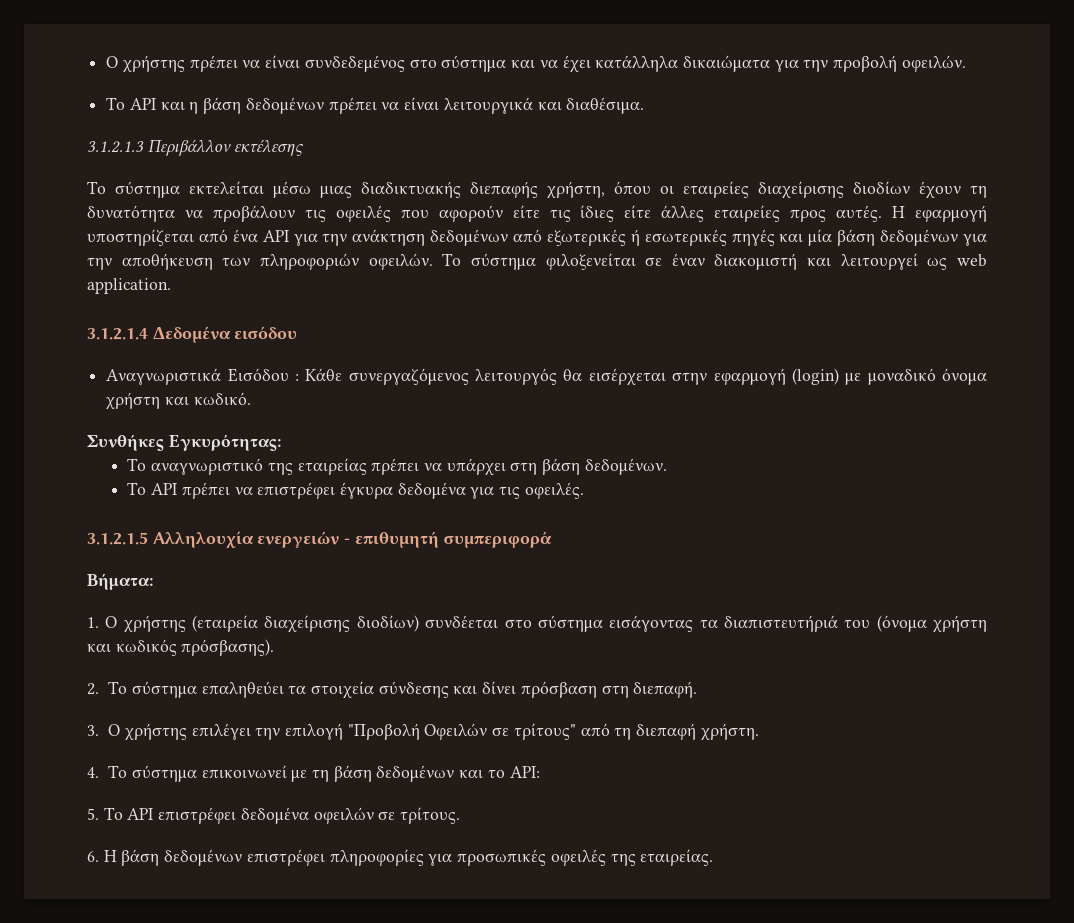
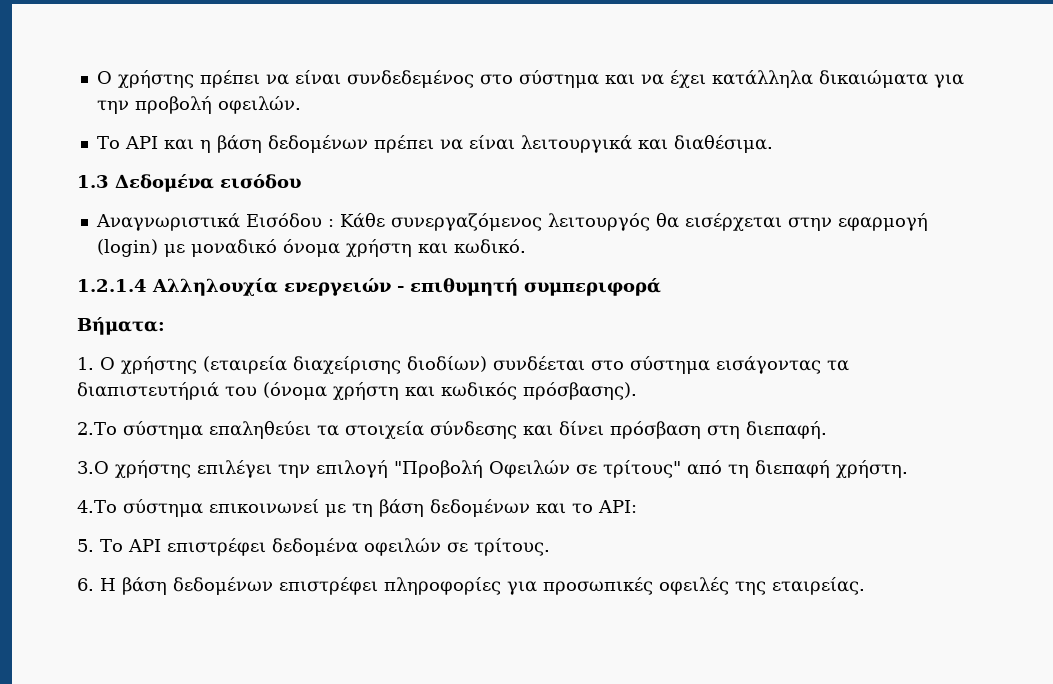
- 3.1.2.1.3 Περιβάλλον εκτέλεσης
- Το σύστημα εκτελείται μέσω μιας διαδικτυακής διεπαφής χρήστη, όπου οι εταιρείες διαχείρισης διοδίων έχουν τη δυνατότητα να προβάλουν τις οφειλές που αφορούν είτε τις ίδιες είτε άλλες εταιρείες προς αυτές. Η εφαρμογή υποστηρίζεται από ένα API για την ανάκτηση δεδομένων από εξωτερικές ή εσωτερικές πηγές και μία βάση δεδομένων για την αποθήκευση των πληροφοριών οφειλών. Το σύστημα φιλοξενείται σε έναν διακομιστή και λειτουργεί ως web application.
- 3.1.2.1.4 Δεδομένα εισόδου
+ 1.3 Δεδομένα εισόδου
- Συνθήκες Εγκυρότητας:
- Το αναγνωριστικό της εταιρείας πρέπει να υπάρχει στη βάση δεδομένων.
- Το API πρέπει να επιστρέφει έγκυρα δεδομένα για τις οφειλές.
- 3.1.2.1.5 Αλληλουχία ενεργειών - επιθυμητή συμπεριφορά
+ 1.2.1.4 Αλληλουχία ενεργειών - επιθυμητή συμπεριφορά
- 2. Το σύστημα επαληθεύει τα στοιχεία σύνδεσης και δίνει πρόσβαση στη διεπαφή.
+ 2.Το σύστημα επαληθεύει τα στοιχεία σύνδεσης και δίνει πρόσβαση στη διεπαφή.
- 3. Ο χρήστης επιλέγει την επιλογή "Προβολή Οφειλών σε τρίτους" από τη διεπαφή χρήστη.
+ 3.Ο χρήστης επιλέγει την επιλογή "Προβολή Οφειλών σε τρίτους" από τη διεπαφή χρήστη.
- 4. Το σύστημα επικοινωνεί με τη βάση δεδομένων και το API:
+ 4.Το σύστημα επικοινωνεί με τη βάση δεδομένων και το API:

